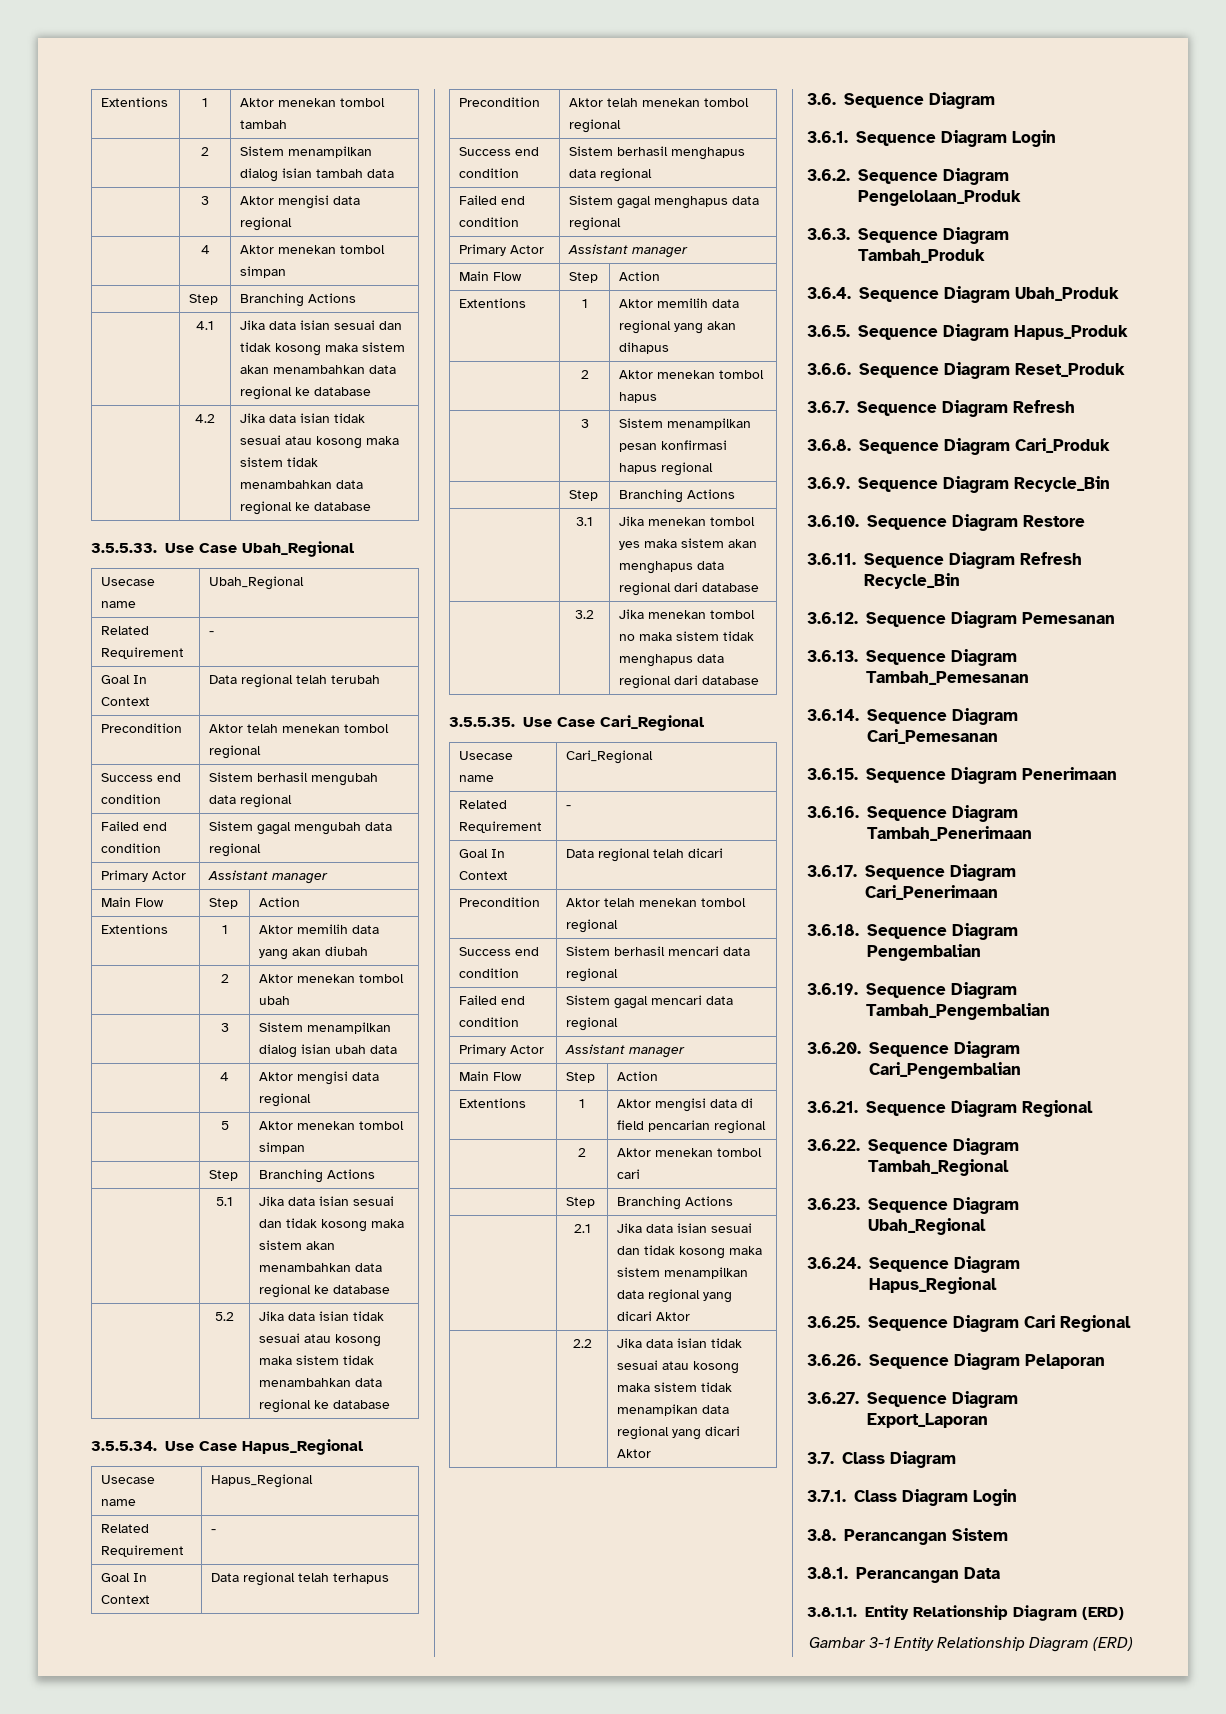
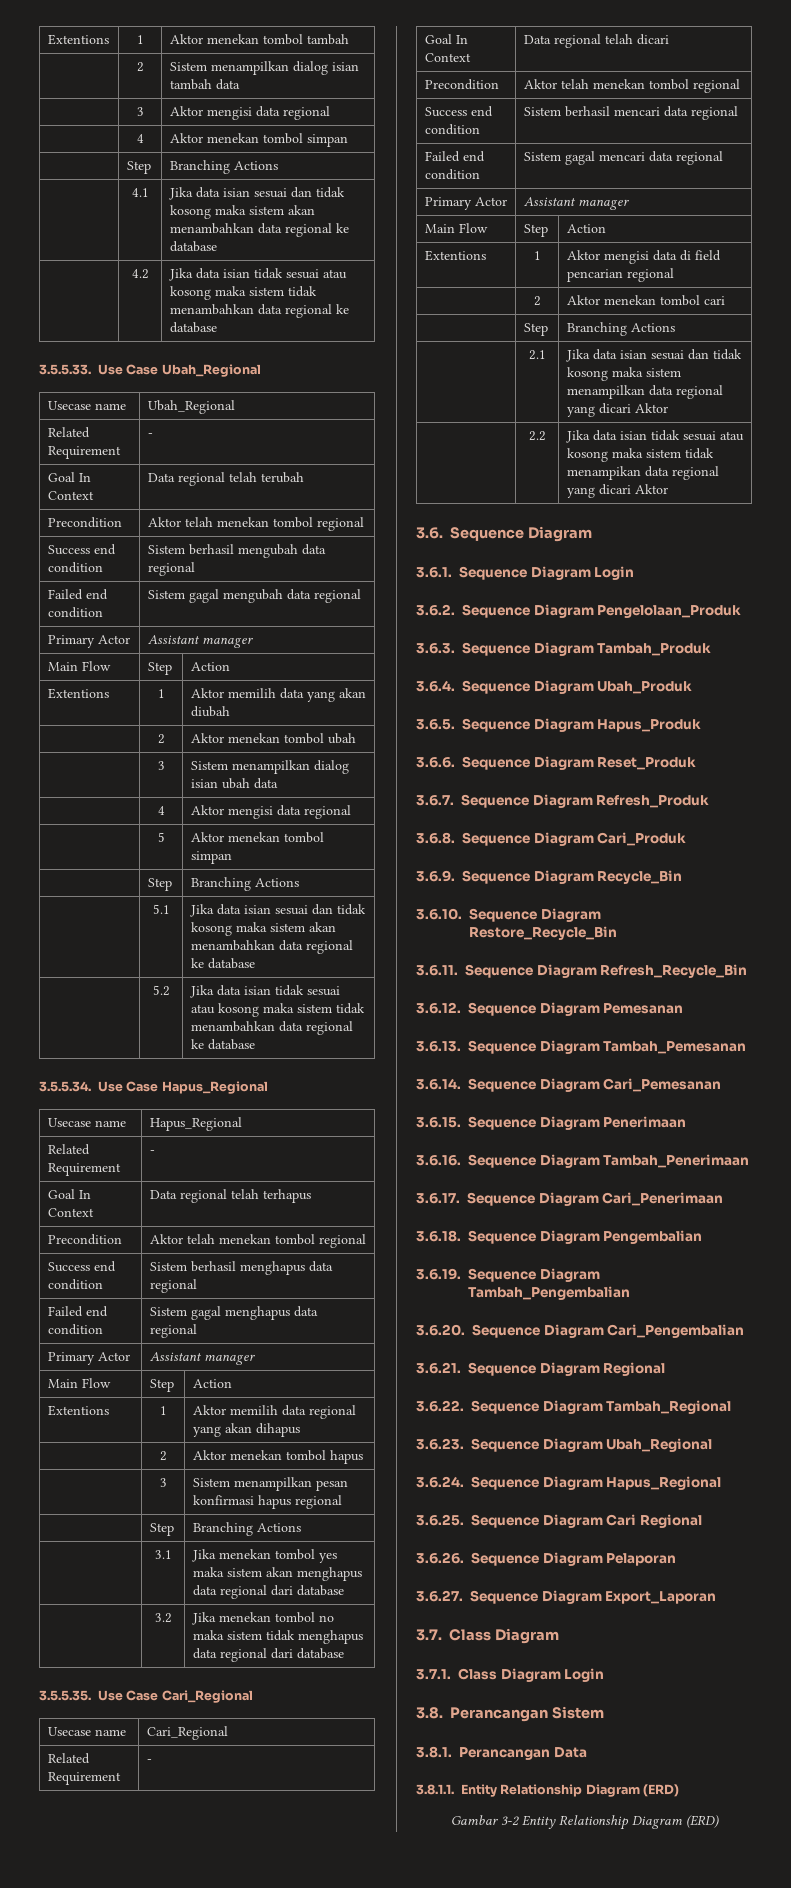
- 3.6.7. Sequence Diagram Refresh
+ 3.6.7. Sequence Diagram Refresh_Produk
- 3.6.10. Sequence Diagram Restore
+ 3.6.10. Sequence Diagram Restore_Recycle_Bin
- 3.6.11. Sequence Diagram Refresh Recycle_Bin
+ 3.6.11. Sequence Diagram Refresh_Recycle_Bin
- Gambar 3-1 Entity Relationship Diagram (ERD)
+ Gambar 3-2 Entity Relationship Diagram (ERD)

